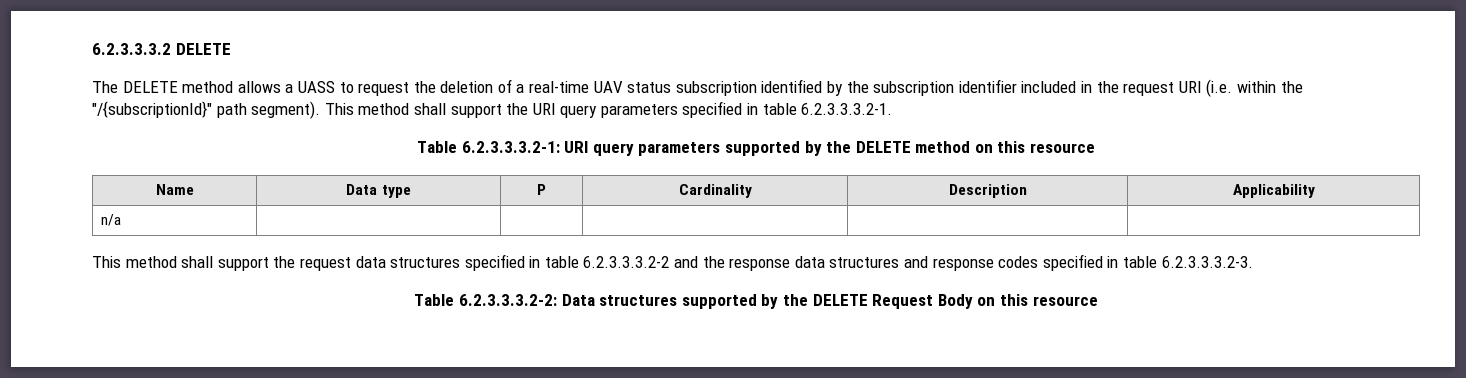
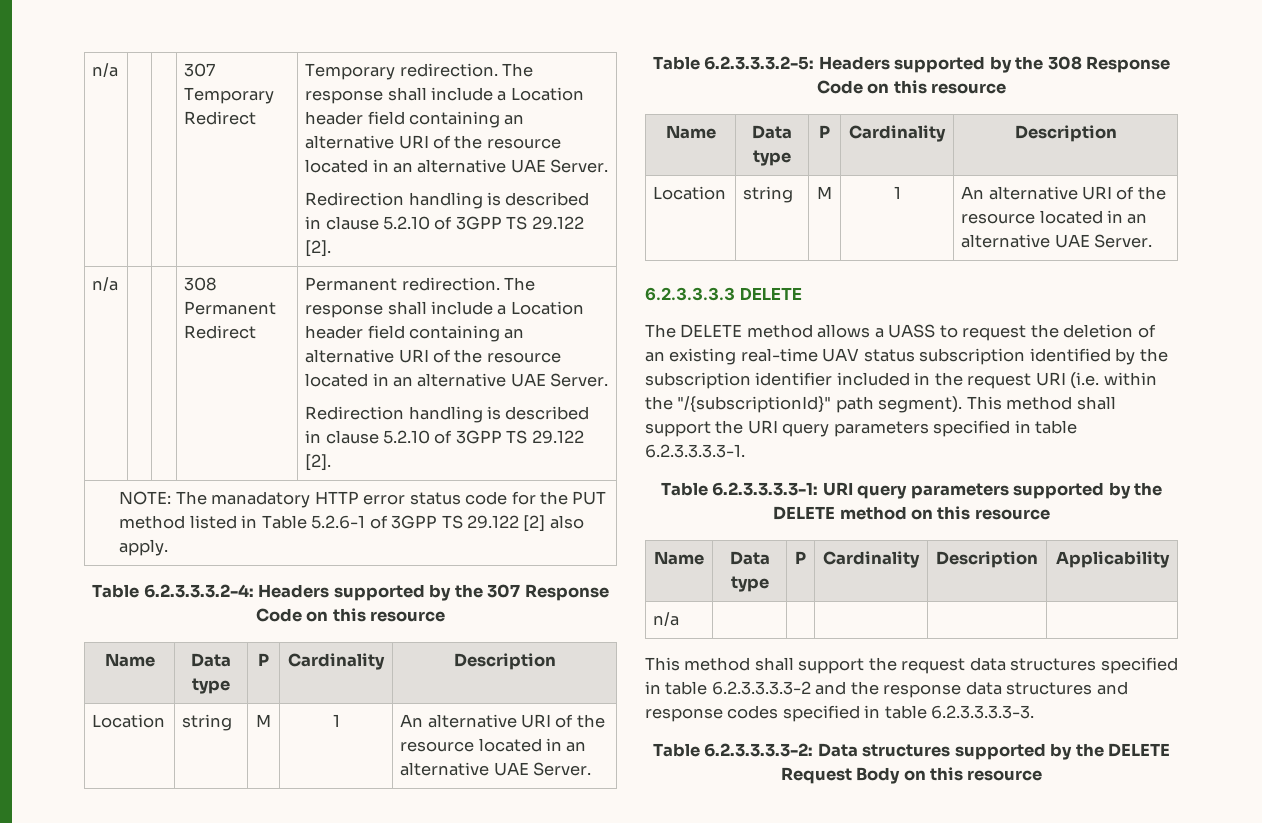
- 6.2.3.3.3.2 DELETE
+ n/a | | | 307 Temporary Redirect | Temporary redirection. The response shall include a Location header field containing an alternative URI of the resource located in an alternative UAE Server.
+ Redirection handling is described in clause 5.2.10 of 3GPP TS 29.122 [2].
+ n/a | | | 308 Permanent Redirect | Permanent redirection. The response shall include a Location header field containing an alternative URI of the resource located in an alternative UAE Server.
+ Redirection handling is described in clause 5.2.10 of 3GPP TS 29.122 [2].
+ NOTE: The manadatory HTTP error status code for the PUT method listed in Table 5.2.6-1 of 3GPP TS 29.122 [2] also apply.
+ Table 6.2.3.3.3.2-4: Headers supported by the 307 Response Code on this resource
+ Name | Data type | P | Cardinality | Description
+ Location | string | M | 1 | An alternative URI of the resource located in an alternative UAE Server.
+ Table 6.2.3.3.3.2-5: Headers supported by the 308 Response Code on this resource
+ Name | Data type | P | Cardinality | Description
+ Location | string | M | 1 | An alternative URI of the resource located in an alternative UAE Server.
+ 6.2.3.3.3.3 DELETE
- The DELETE method allows a UASS to request the deletion of a real-time UAV status subscription identified by the subscription identifier included in the request URI (i.e. within the "/{subscriptionId}" path segment).
+ The DELETE method allows a UASS to request the deletion of an existing real-time UAV status subscription identified by the subscription identifier included in the request URI (i.e. within the "/{subscriptionId}" path segment).
- This method shall support the URI query parameters specified in table 6.2.3.3.3.2-1.
- Table 6.2.3.3.3.2-1: URI query parameters supported by the DELETE method on this resource
+ This method shall support the URI query parameters specified in table 6.2.3.3.3.3-1.
+ Table 6.2.3.3.3.3-1: URI query parameters supported by the DELETE method on this resource
- This method shall support the request data structures specified in table 6.2.3.3.3.2-2 and the response data structures and response codes specified in table 6.2.3.3.3.2-3.
- Table 6.2.3.3.3.2-2: Data structures supported by the DELETE Request Body on this resource
+ This method shall support the request data structures specified in table 6.2.3.3.3.3-2 and the response data structures and response codes specified in table 6.2.3.3.3.3-3.
+ Table 6.2.3.3.3.3-2: Data structures supported by the DELETE Request Body on this resource

